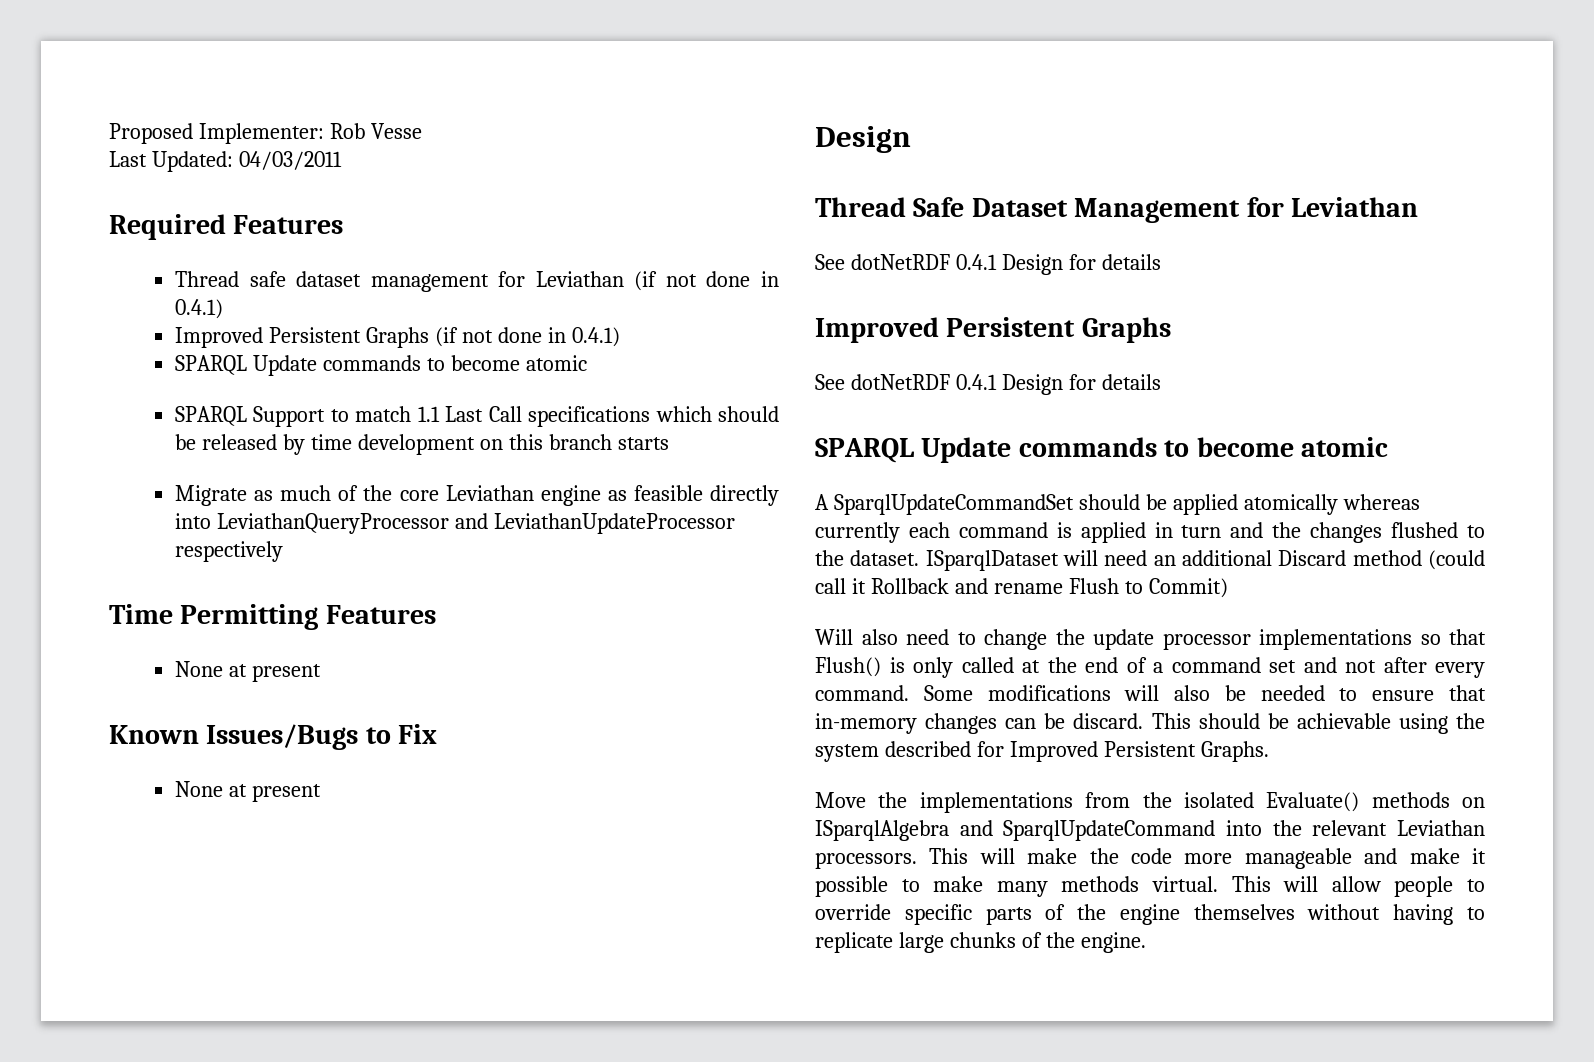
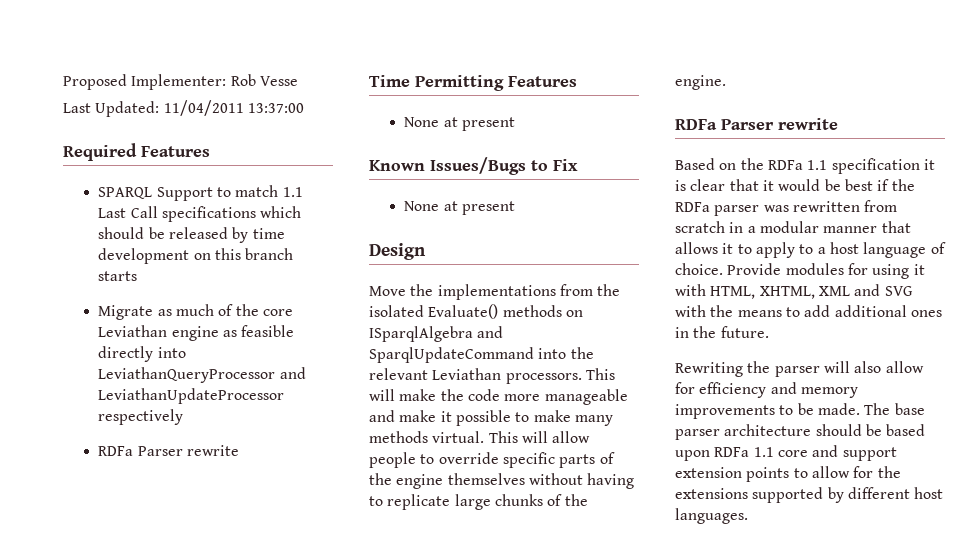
- Last Updated: 04/03/2011
+ Last Updated: 11/04/2011 13:37:00
- Thread safe dataset management for Leviathan (if not done in 0.4.1)
- Improved Persistent Graphs (if not done in 0.4.1)
- SPARQL Update commands to become atomic
  Migrate as much of the core Leviathan engine as feasible directly into LeviathanQueryProcessor and LeviathanUpdateProcessor respectively
+ RDFa Parser rewrite
- Thread Safe Dataset Management for Leviathan
- See dotNetRDF 0.4.1 Design for details
- Improved Persistent Graphs
- See dotNetRDF 0.4.1 Design for details
- SPARQL Update commands to become atomic
- A SparqlUpdateCommandSet should be applied atomically whereas currently each command is applied in turn and the changes flushed to the dataset. ISparqlDataset will need an additional Discard method (could call it Rollback and rename Flush to Commit)
- Will also need to change the update processor implementations so that Flush() is only called at the end of a command set and not after every command. Some modifications will also be needed to ensure that in-memory changes can be discard. This should be achievable using the system described for Improved Persistent Graphs.
  This will allow people to override specific parts of the engine themselves without having to replicate large chunks of the engine.
+ RDFa Parser rewrite
+ Based on the RDFa 1.1 specification it is clear that it would be best if the RDFa parser was rewritten from scratch in a modular manner that allows it to apply to a host language of choice. Provide modules for using it with HTML, XHTML, XML and SVG with the means to add additional ones in the future.
+ Rewriting the parser will also allow for efficiency and memory improvements to be made. The base parser architecture should be based upon RDFa 1.1 core and support extension points to allow for the extensions supported by different host languages.

